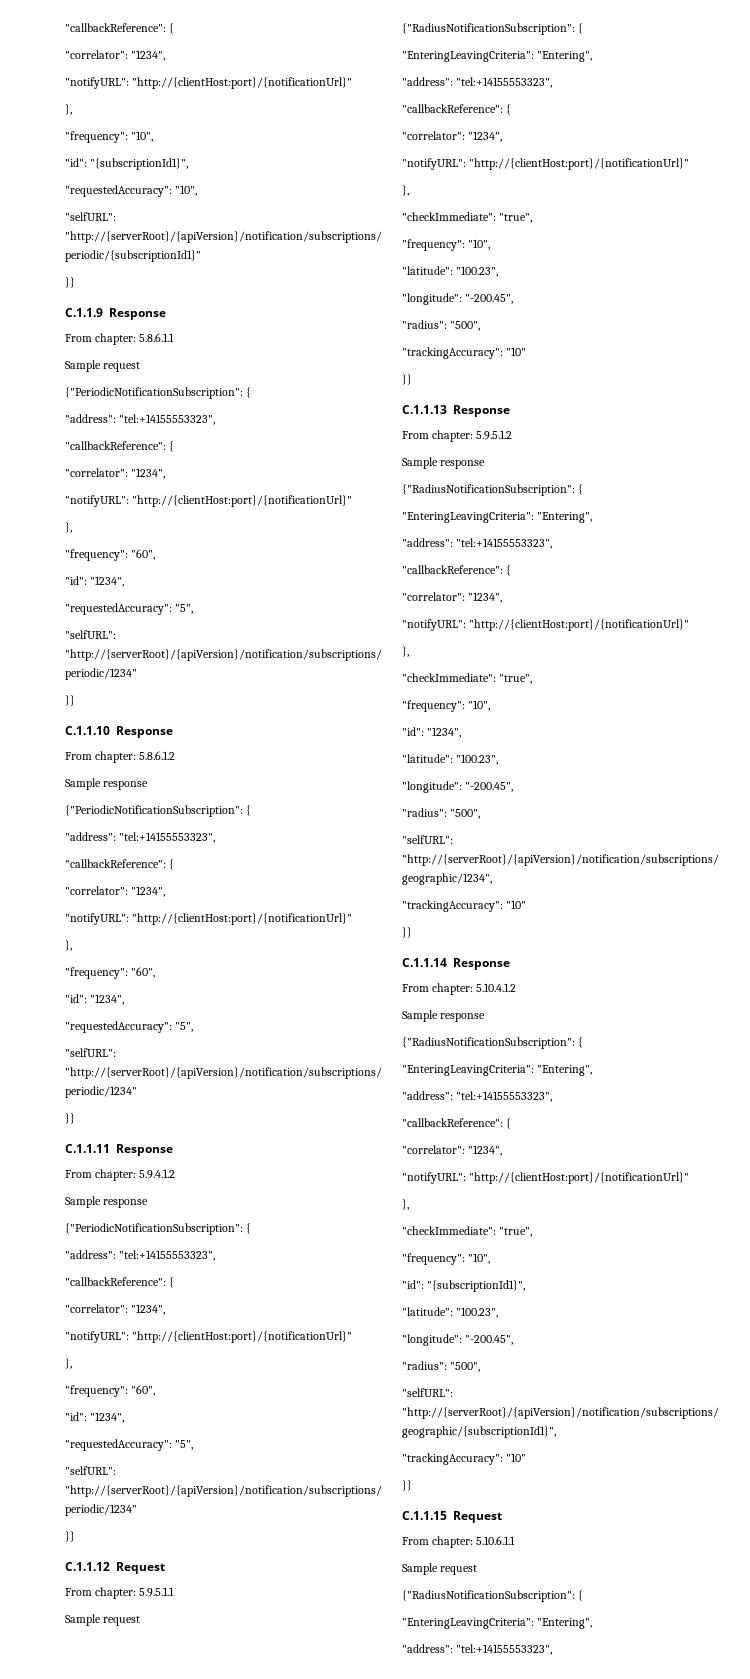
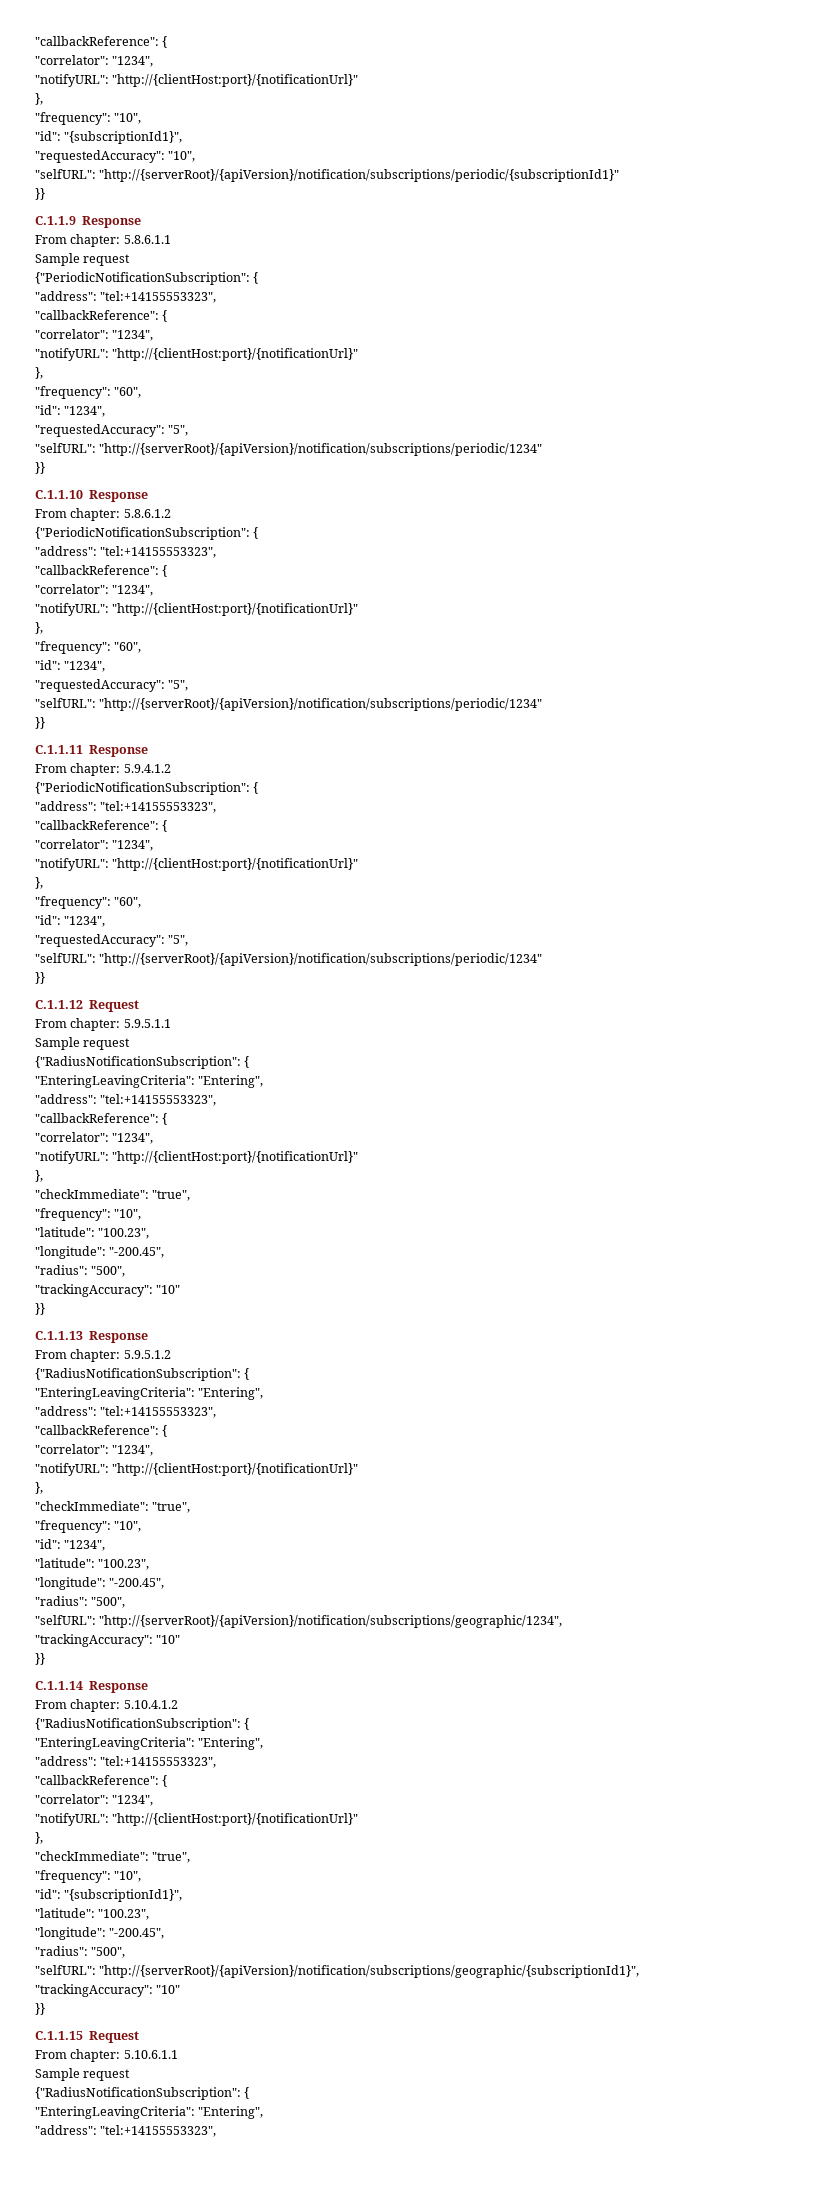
  From chapter: 5.8.6.1.2
- Sample response
  From chapter: 5.9.4.1.2
- Sample response
  From chapter: 5.9.5.1.2
- Sample response
  From chapter: 5.10.4.1.2
- Sample response

